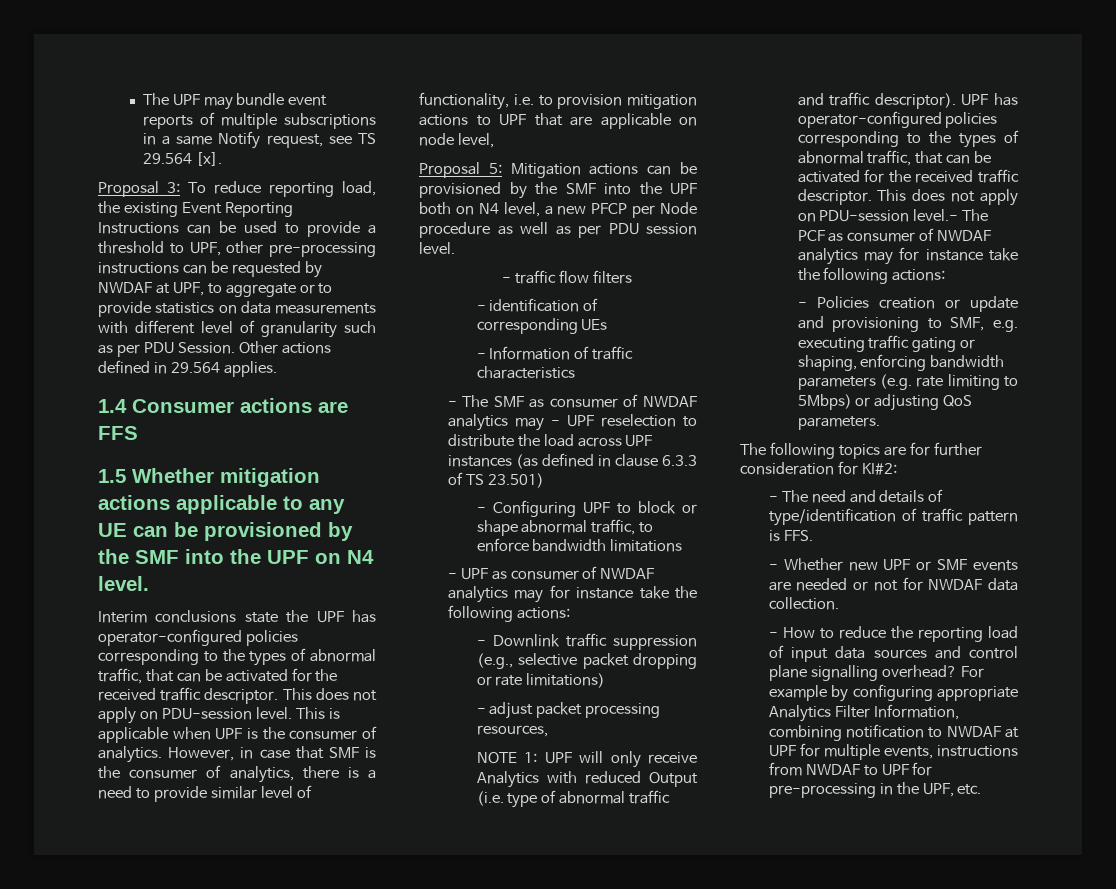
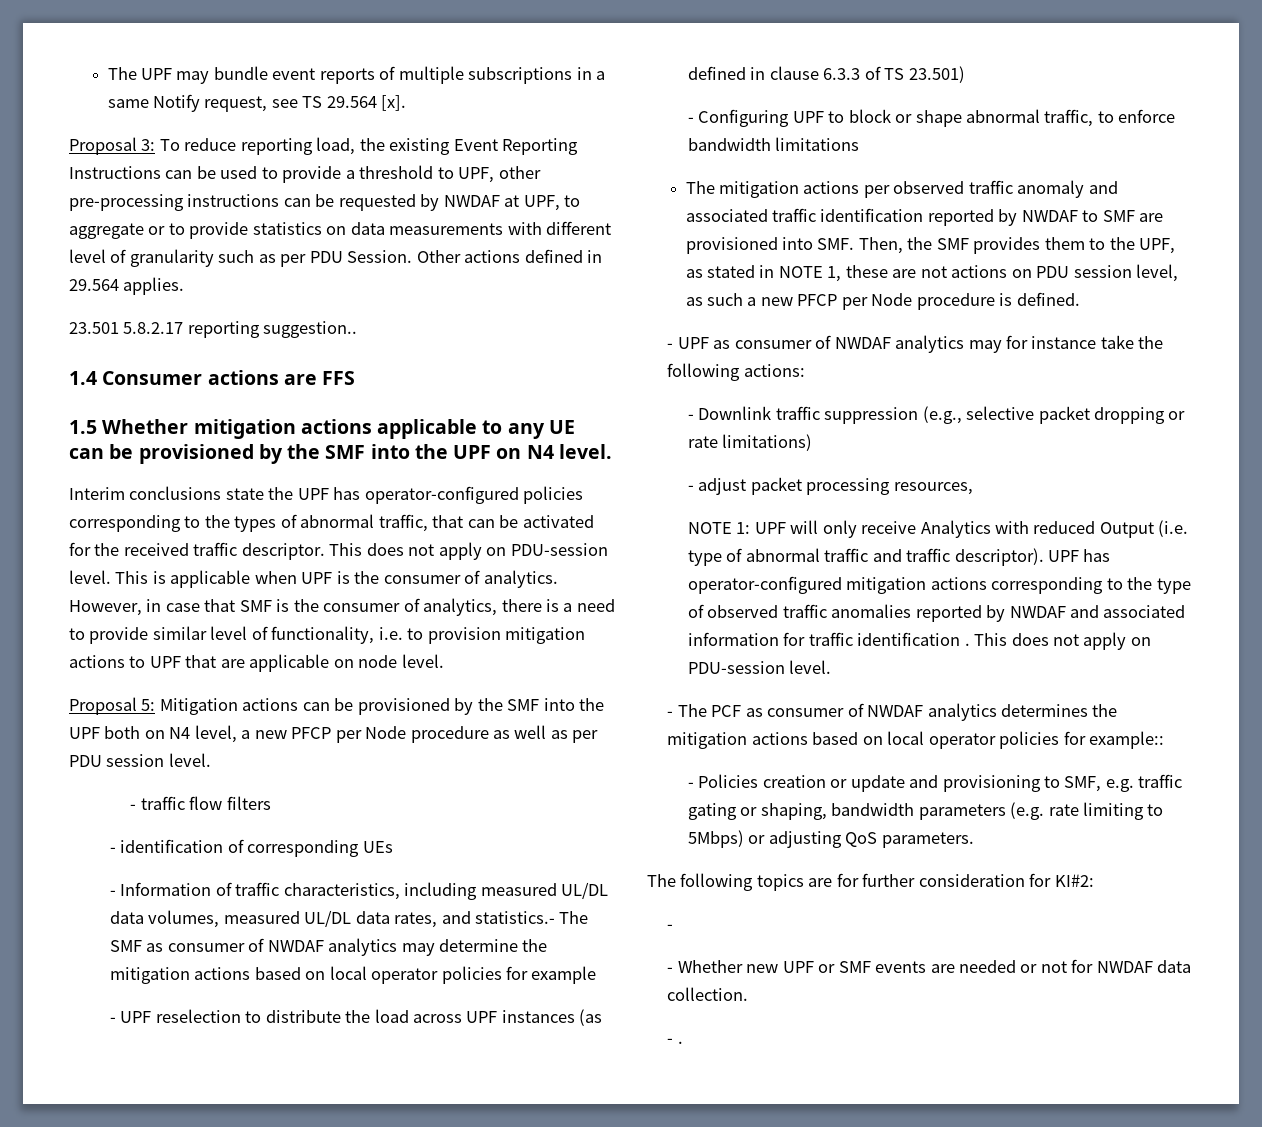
+ 23.501 5.8.2.17 reporting suggestion..
- However, in case that SMF is the consumer of analytics, there is a need to provide similar level of functionality, i.e. to provision mitigation actions to UPF that are applicable on node level,
+ However, in case that SMF is the consumer of analytics, there is a need to provide similar level of functionality, i.e. to provision mitigation actions to UPF that are applicable on node level.
- - Information of traffic characteristics
- - The SMF as consumer of NWDAF analytics may - UPF reselection to distribute the load across UPF instances (as defined in clause 6.3.3 of TS 23.501)
+ - Information of traffic characteristics, including measured UL/DL data volumes, measured UL/DL data rates, and statistics.- The SMF as consumer of NWDAF analytics may determine the mitigation actions based on local operator policies for example
+ - UPF reselection to distribute the load across UPF instances (as defined in clause 6.3.3 of TS 23.501)
+ The mitigation actions per observed traffic anomaly and associated traffic identification reported by NWDAF to SMF are provisioned into SMF. Then, the SMF provides them to the UPF, as stated in NOTE 1, these are not actions on PDU session level, as such a new PFCP per Node procedure is defined.
- UPF has operator-configured policies corresponding to the types of abnormal traffic, that can be activated for the received traffic descriptor. This does not apply on PDU-session level.- The PCF as consumer of NWDAF analytics may for instance take the following actions:
+ UPF has operator-configured mitigation actions corresponding to the type of observed traffic anomalies reported by NWDAF and associated information for traffic identification . This does not apply on PDU-session level.
+ - The PCF as consumer of NWDAF analytics determines the mitigation actions based on local operator policies for example::
- - Policies creation or update and provisioning to SMF, e.g. executing traffic gating or shaping, enforcing bandwidth parameters (e.g. rate limiting to 5Mbps) or adjusting QoS parameters.
+ - Policies creation or update and provisioning to SMF, e.g. traffic gating or shaping, bandwidth parameters (e.g. rate limiting to 5Mbps) or adjusting QoS parameters.
  The following topics are for further consideration for KI#2:
- - The need and details of type/identification of traffic pattern is FFS.
+ -
- - How to reduce the reporting load of input data sources and control plane signalling overhead? For example by configuring appropriate Analytics Filter Information, combining notification to NWDAF at UPF for multiple events, instructions from NWDAF to UPF for pre-processing in the UPF, etc.
+ - .

